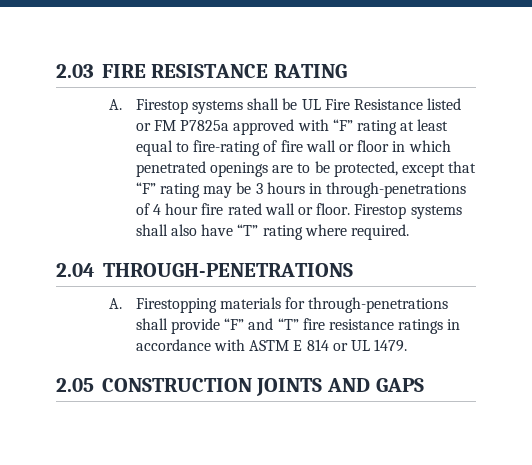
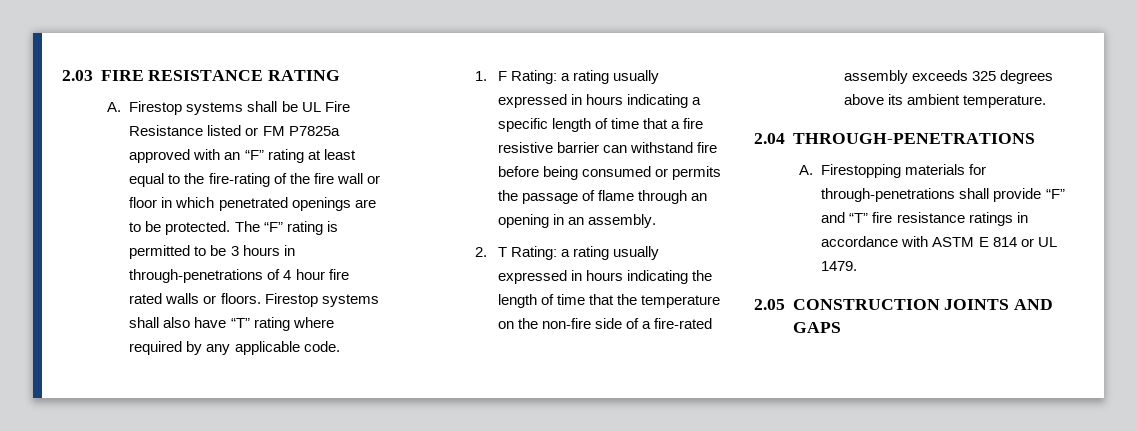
- A. Firestop systems shall be UL Fire Resistance listed or FM P7825a approved with “F” rating at least equal to fire-rating of fire wall or floor in which penetrated openings are to be protected, except that “F” rating may be 3 hours in through-penetrations of 4 hour fire rated wall or floor.
+ A. Firestop systems shall be UL Fire Resistance listed or FM P7825a approved with an “F” rating at least equal to the fire-rating of the fire wall or floor in which penetrated openings are to be protected. The “F” rating is permitted to be 3 hours in through-penetrations of 4 hour fire rated walls or floors.
- Firestop systems shall also have “T” rating where required.
+ Firestop systems shall also have “T” rating where required by any applicable code.
+ 1. F Rating: a rating usually expressed in hours indicating a specific length of time that a fire resistive barrier can withstand fire before being consumed or permits the passage of flame through an opening in an assembly.
+ 2. T Rating: a rating usually expressed in hours indicating the length of time that the temperature on the non-fire side of a fire-rated assembly exceeds 325 degrees above its ambient temperature.

